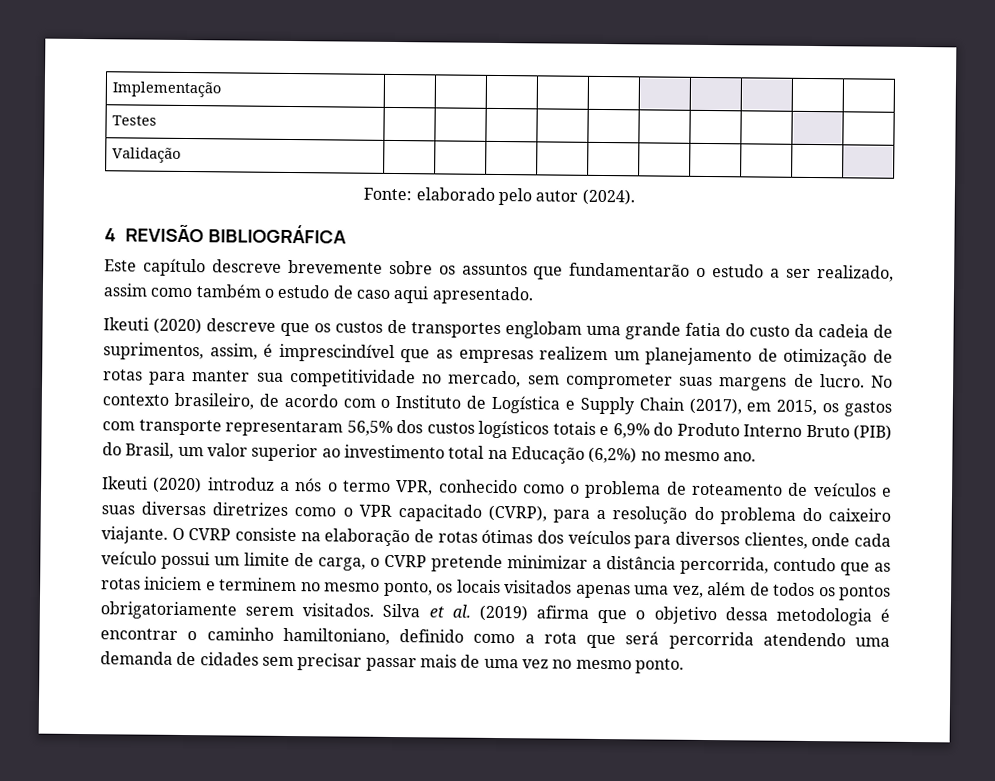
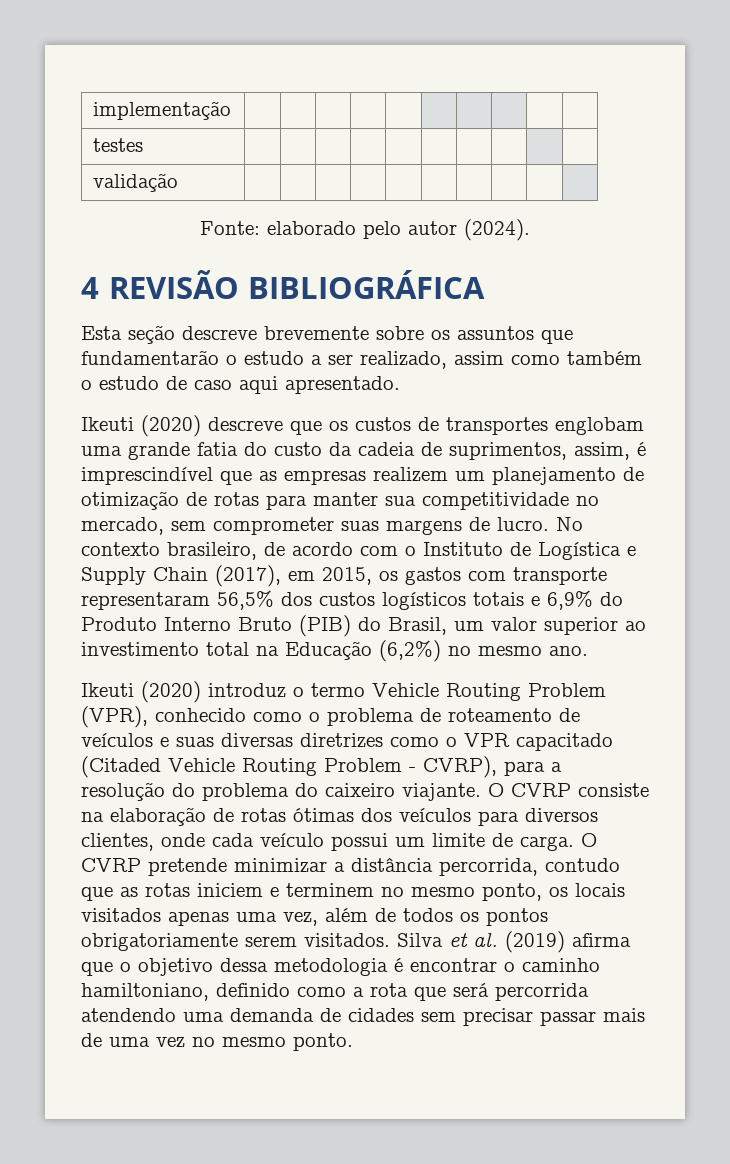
- Implementação | | | | | | | | | |
- Testes | | | | | | | | | |
- Validação | | | | | | | | | |
+ implementação | | | | | | | | | |
+ testes | | | | | | | | | |
+ validação | | | | | | | | | |
- Este capítulo descreve brevemente sobre os assuntos que fundamentarão o estudo a ser realizado, assim como também o estudo de caso aqui apresentado.
+ Esta seção descreve brevemente sobre os assuntos que fundamentarão o estudo a ser realizado, assim como também o estudo de caso aqui apresentado.
- Ikeuti (2020) introduz a nós o termo VPR, conhecido como o problema de roteamento de veículos e suas diversas diretrizes como o VPR capacitado (CVRP), para a resolução do problema do caixeiro viajante.
+ Ikeuti (2020) introduz o termo Vehicle Routing Problem (VPR), conhecido como o problema de roteamento de veículos e suas diversas diretrizes como o VPR capacitado (Citaded Vehicle Routing Problem - CVRP), para a resolução do problema do caixeiro viajante.
- O CVRP consiste na elaboração de rotas ótimas dos veículos para diversos clientes, onde cada veículo possui um limite de carga, o CVRP pretende minimizar a distância percorrida, contudo que as rotas iniciem e terminem no mesmo ponto, os locais visitados apenas uma vez, além de todos os pontos obrigatoriamente serem visitados.
+ O CVRP consiste na elaboração de rotas ótimas dos veículos para diversos clientes, onde cada veículo possui um limite de carga. O CVRP pretende minimizar a distância percorrida, contudo que as rotas iniciem e terminem no mesmo ponto, os locais visitados apenas uma vez, além de todos os pontos obrigatoriamente serem visitados.

